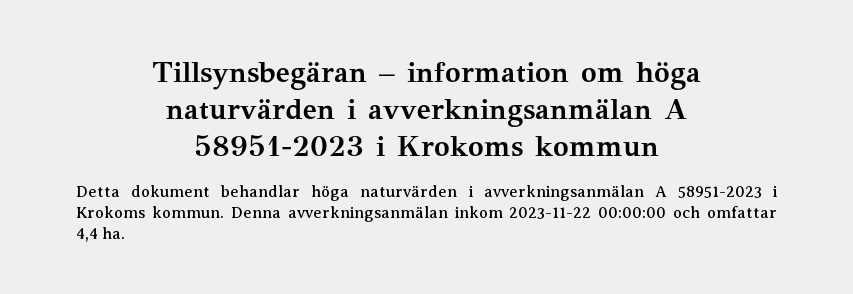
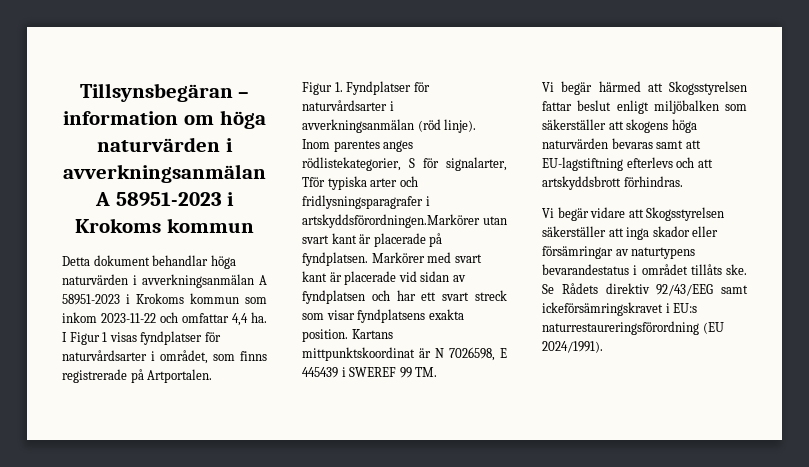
- Detta dokument behandlar höga naturvärden i avverkningsanmälan A 58951-2023 i Krokoms kommun. Denna avverkningsanmälan inkom 2023-11-22 00:00:00 och omfattar 4,4 ha.
+ Detta dokument behandlar höga naturvärden i avverkningsanmälan A 58951-2023 i Krokoms kommun som inkom 2023-11-22 och omfattar 4,4 ha.
+ I Figur 1 visas fyndplatser för naturvårdsarter i området, som finns registrerade på Artportalen.
+ Figur 1. Fyndplatser för naturvårdsarter i avverkningsanmälan (röd linje). Inom parentes anges rödlistekategorier, S för signalarter, Tför typiska arter och fridlysningsparagrafer i artskyddsförordningen.Markörer utan svart kant är placerade på fyndplatsen. Markörer med svart kant är placerade vid sidan av fyndplatsen och har ett svart streck som visar fyndplatsens exakta position. Kartans mittpunktskoordinat är N 7026598, E 445439 i SWEREF 99 TM.
+ Vi begär härmed att Skogsstyrelsen fattar beslut enligt miljöbalken som säkerställer att skogens höga naturvärden bevaras samt att EU-lagstiftning efterlevs och att artskyddsbrott förhindras.
+ Vi begär vidare att Skogsstyrelsen säkerställer att inga skador eller försämringar av naturtypens bevarandestatus i området tillåts ske. Se Rådets direktiv 92/43/EEG samt ickeförsämringskravet i EU:s naturrestaureringsförordning (EU 2024/1991).

